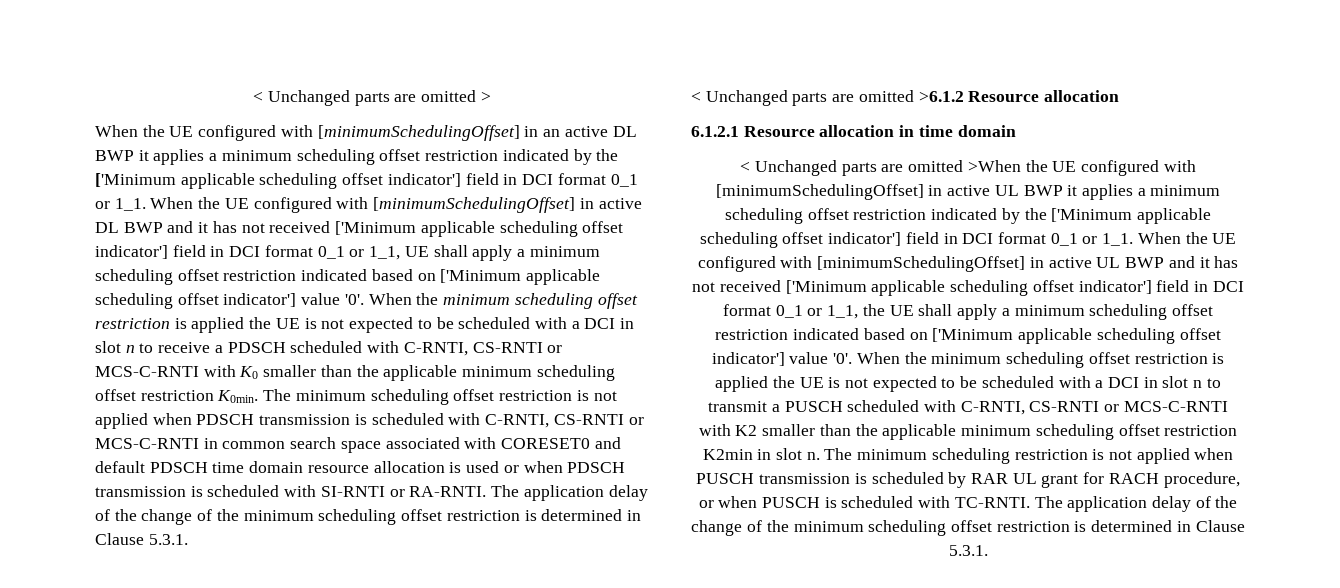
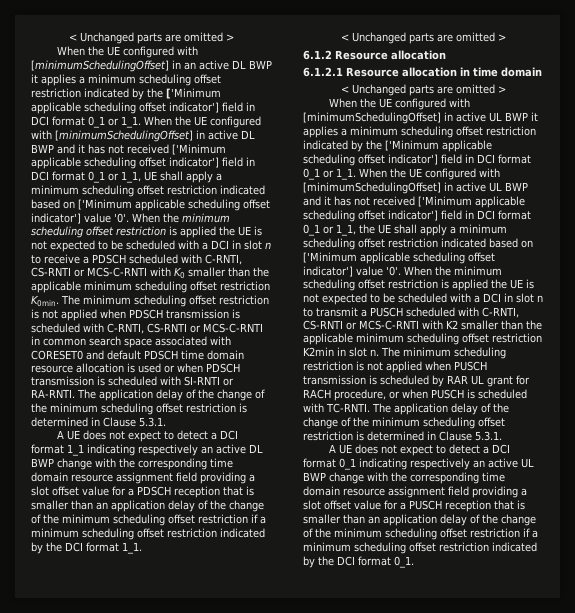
- < Unchanged parts are omitted >6.1.2 Resource allocation
+ A UE does not expect to detect a DCI format 1_1 indicating respectively an active DL BWP change with the corresponding time domain resource assignment field providing a slot offset value for a PDSCH reception that is smaller than an application delay of the change of the minimum scheduling offset restriction if a minimum scheduling offset restriction indicated by the DCI format 1_1.
+ < Unchanged parts are omitted >
+ 6.1.2 Resource allocation
  6.1.2.1 Resource allocation in time domain
- < Unchanged parts are omitted >When the UE configured with [minimumSchedulingOffset] in active UL BWP it applies a minimum scheduling offset restriction indicated by the ['Minimum applicable scheduling offset indicator'] field in DCI format 0_1 or 1_1.
+ < Unchanged parts are omitted >
+ When the UE configured with [minimumSchedulingOffset] in active UL BWP it applies a minimum scheduling offset restriction indicated by the ['Minimum applicable scheduling offset indicator'] field in DCI format 0_1 or 1_1.
+ A UE does not expect to detect a DCI format 0_1 indicating respectively an active UL BWP change with the corresponding time domain resource assignment field providing a slot offset value for a PUSCH reception that is smaller than an application delay of the change of the minimum scheduling offset restriction if a minimum scheduling offset restriction indicated by the DCI format 0_1.

